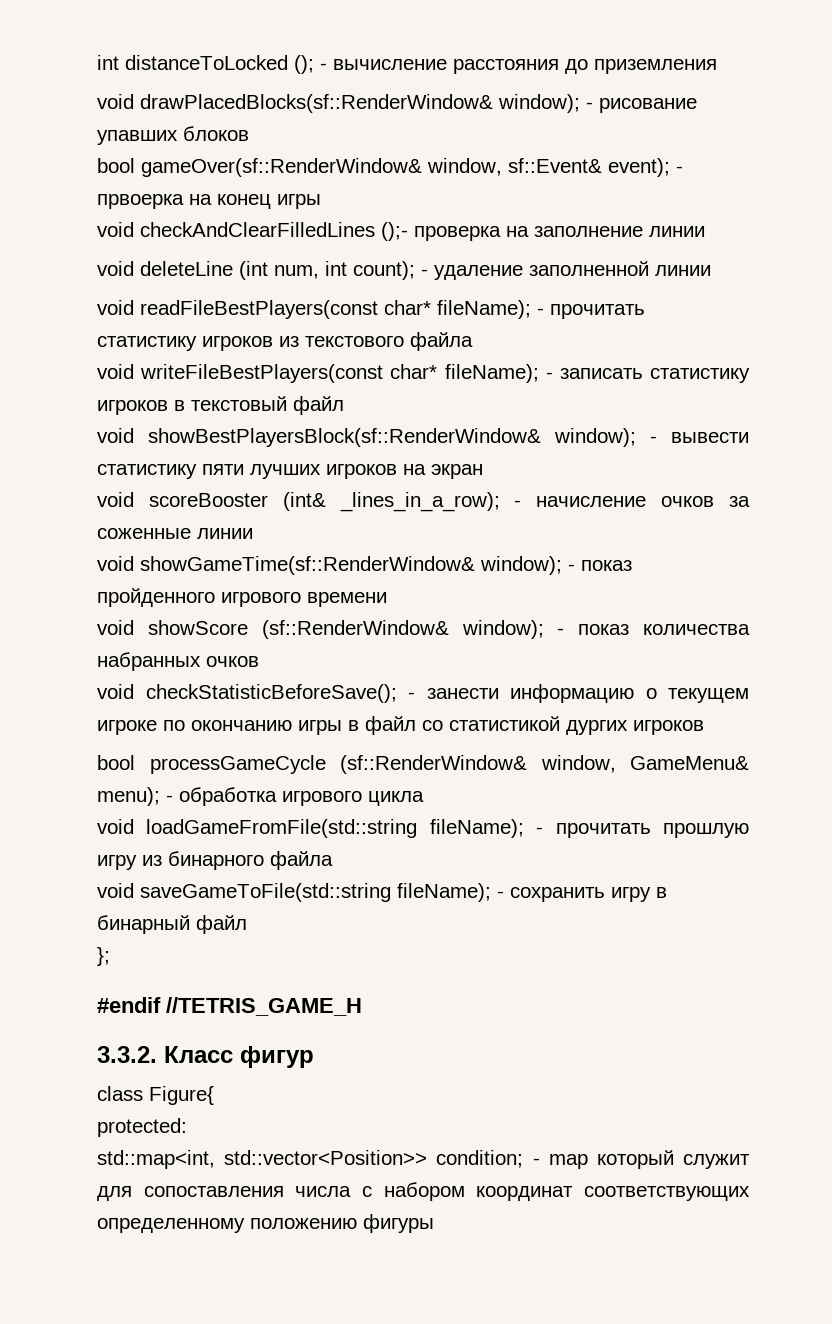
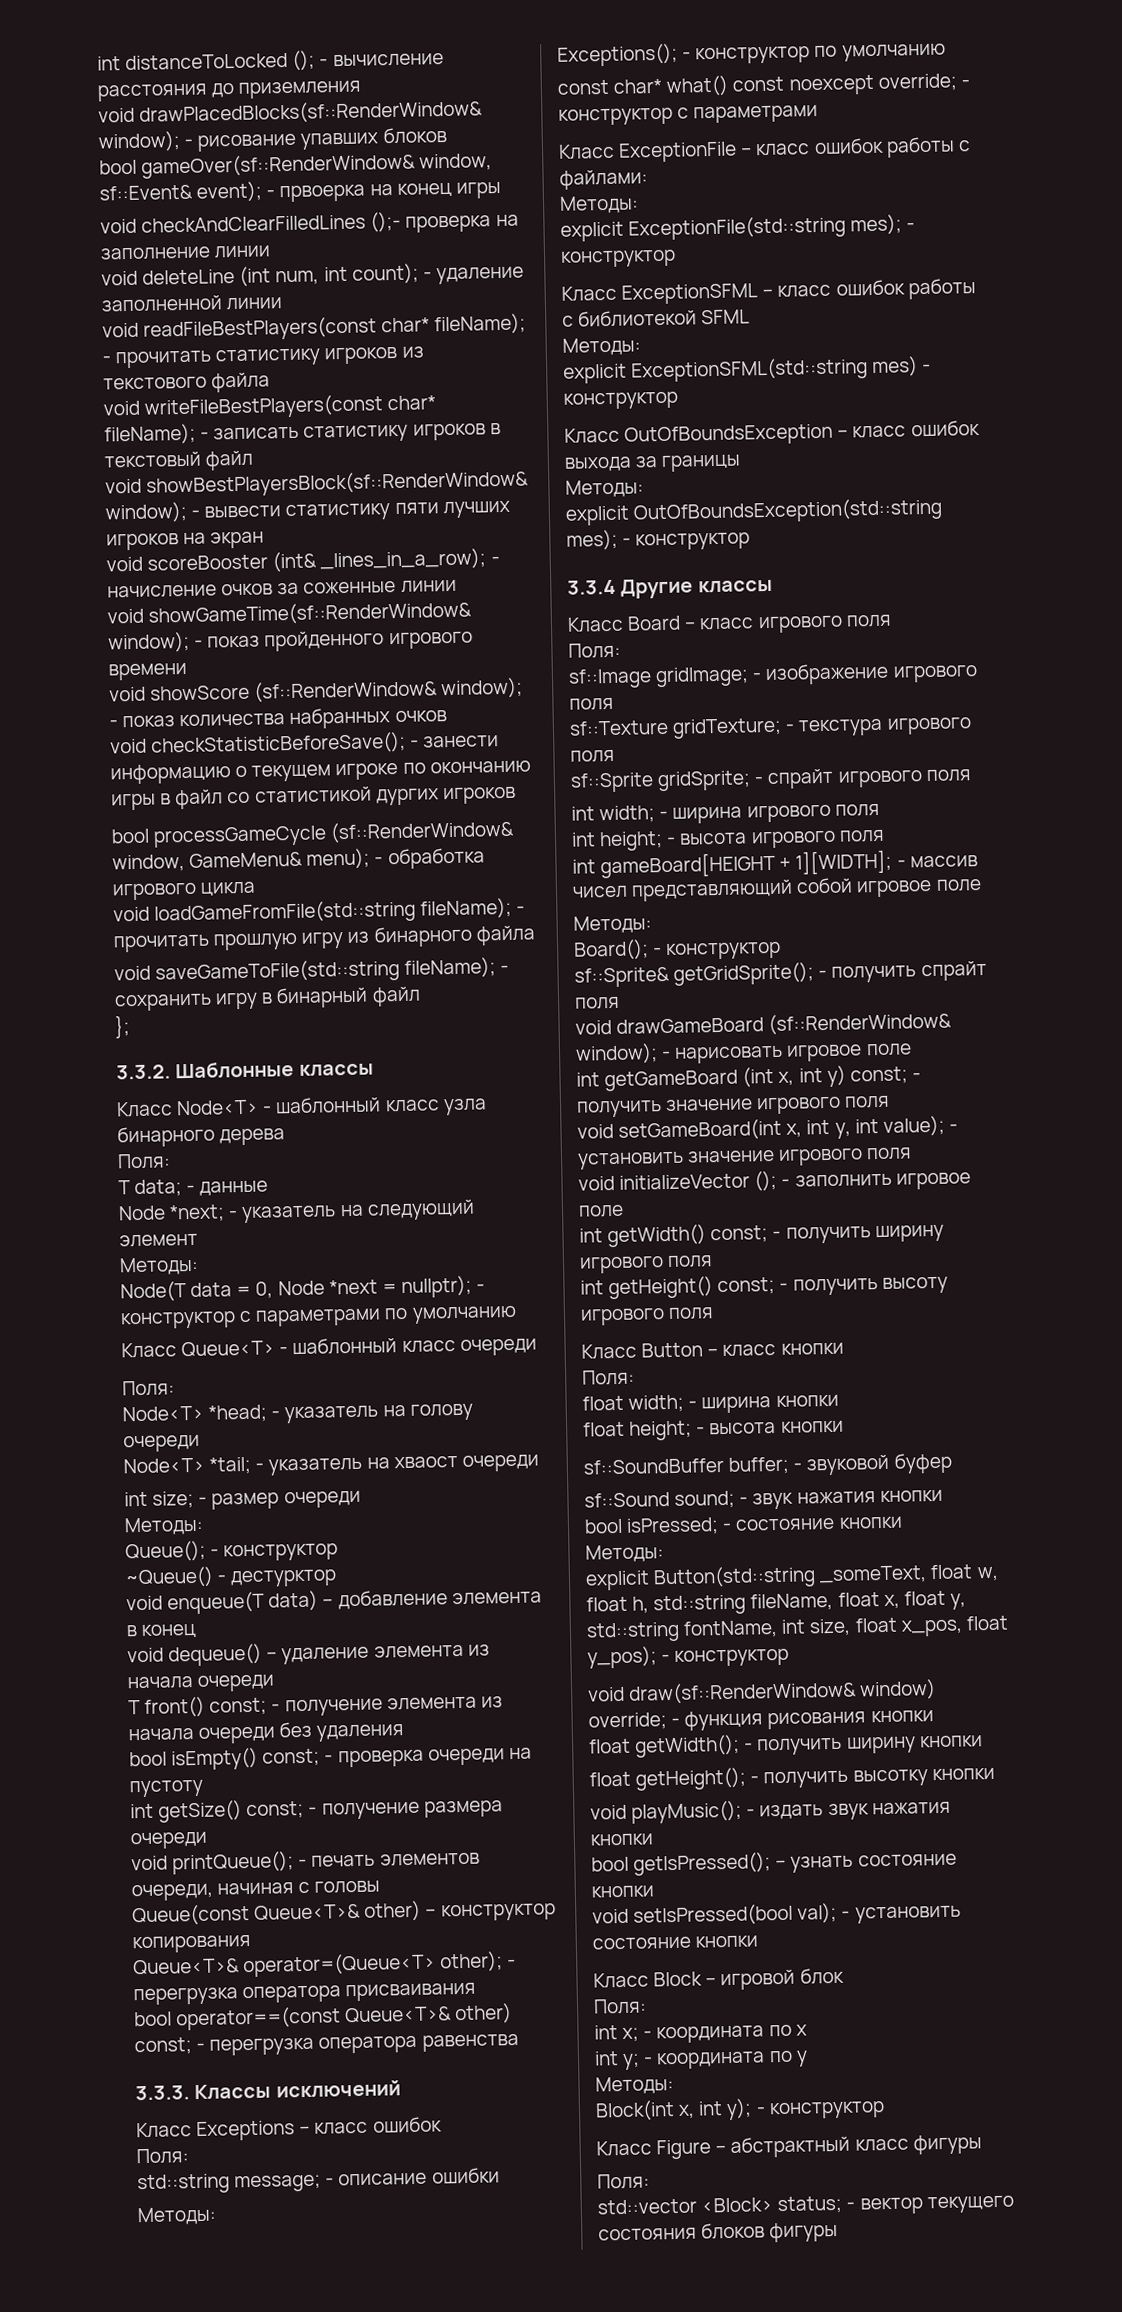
- #endif //TETRIS_GAME_H
- 3.3.2. Класс фигур
- class Figure{
- protected:
- std::map<int, std::vector<Position>> condition; - map который служит для сопоставления числа с набором координат соответствующих определенному положению фигуры
+ 3.3.2. Шаблонные классы
+ Класс Node<T> - шаблонный класс узла бинарного дерева
+ Поля:
+ T data; - данные
+ Node *next; - указатель на следующий элемент
+ Методы:
+ Node(T data = 0, Node *next = nullptr); - конструктор с параметрами по умолчанию
+ Класс Queue<T> - шаблонный класс очереди
+ Поля:
+ Node<T> *head; - указатель на голову очереди
+ Node<T> *tail; - указатель на хваост очереди
+ int size; - размер очереди
+ Методы:
+ Queue(); - конструктор
+ ~Queue() - дестурктор
+ void enqueue(T data) – добавление элемента в конец
+ void dequeue() – удаление элемента из начала очереди
+ T front() const; - получение элемента из начала очереди без удаления
+ bool isEmpty() const; - проверка очереди на пустоту
+ int getSize() const; - получение размера очереди
+ void printQueue(); - печать элементов очереди, начиная с головы
+ Queue(const Queue<T>& other) – конструктор копирования
+ Queue<T>& operator=(Queue<T> other); - перегрузка оператора присваивания
+ bool operator==(const Queue<T>& other) const; - перегрузка оператора равенства
+ 3.3.3. Классы исключений
+ Класс Exceptions – класс ошибок
+ Поля:
+ std::string message; - описание ошибки
+ Методы:
+ Exceptions(); - конструктор по умолчанию
+ const char* what() const noexcept override; - конструктор с параметрами
+ Класс ExceptionFile – класс ошибок работы с файлами:
+ Методы:
+ explicit ExceptionFile(std::string mes); - конструктор
+ Класс ExceptionSFML – класс ошибок работы с библиотекой SFML
+ Методы:
+ explicit ExceptionSFML(std::string mes) - конструктор
+ Класс OutOfBoundsException – класс ошибок выхода за границы
+ Методы:
+ explicit OutOfBoundsException(std::string mes); - конструктор
+ 3.3.4 Другие классы
+ Класс Board – класс игрового поля
+ Поля:
+ sf::Image gridImage; - изображение игрового поля
+ sf::Texture gridTexture; - текстура игрового поля
+ sf::Sprite gridSprite; - спрайт игрового поля
+ int width; - ширина игрового поля
+ int height; - высота игрового поля
+ int gameBoard[HEIGHT + 1][WIDTH]; - массив чисел представляющий собой игровое поле
+ Методы:
+ Board(); - конструктор
+ sf::Sprite& getGridSprite(); - получить спрайт поля
+ void drawGameBoard (sf::RenderWindow& window); - нарисовать игровое поле
+ int getGameBoard (int x, int y) const; - получить значение игрового поля
+ void setGameBoard(int x, int y, int value); - установить значение игрового поля
+ void initializeVector (); - заполнить игровое поле
+ int getWidth() const; - получить ширину игрового поля
+ int getHeight() const; - получить высоту игрового поля
+ Класс Button – класс кнопки
+ Поля:
+ float width; - ширина кнопки
+ float height; - высота кнопки
+ sf::SoundBuffer buffer; - звуковой буфер
+ sf::Sound sound; - звук нажатия кнопки
+ bool isPressed; - состояние кнопки
+ Методы:
+ explicit Button(std::string _someText, float w, float h, std::string fileName, float x, float y, std::string fontName, int size, float x_pos, float y_pos); - конструктор
+ void draw(sf::RenderWindow& window) override; - функция рисования кнопки
+ float getWidth(); - получить ширину кнопки
+ float getHeight(); - получить высотку кнопки
+ void playMusic(); - издать звук нажатия кнопки
+ bool getIsPressed(); – узнать состояние кнопки
+ void setIsPressed(bool val); - установить состояние кнопки
+ Класс Block – игровой блок
+ Поля:
+ int x; - координата по х
+ int y; - координата по у
+ Методы:
+ Block(int x, int y); - конструктор
+ Класс Figure – абстрактный класс фигуры
+ Поля:
+ std::vector <Block> status; - вектор текущего состояния блоков фигуры

